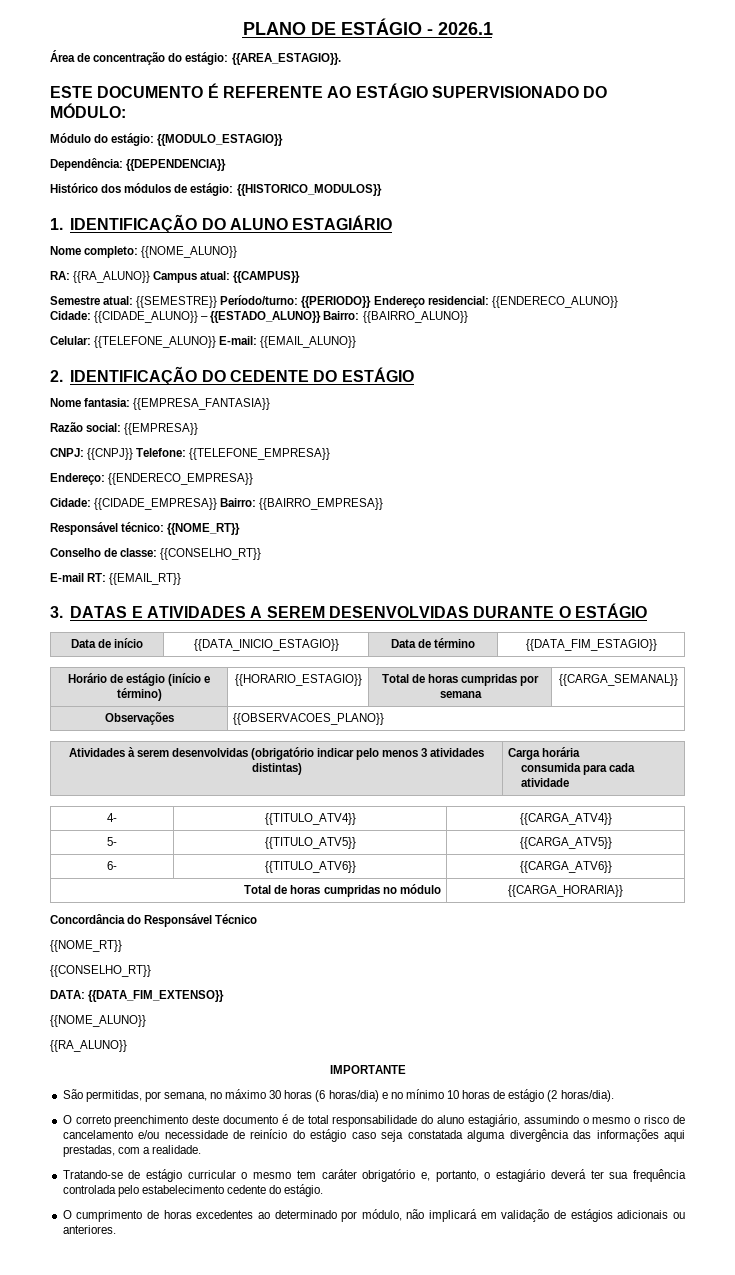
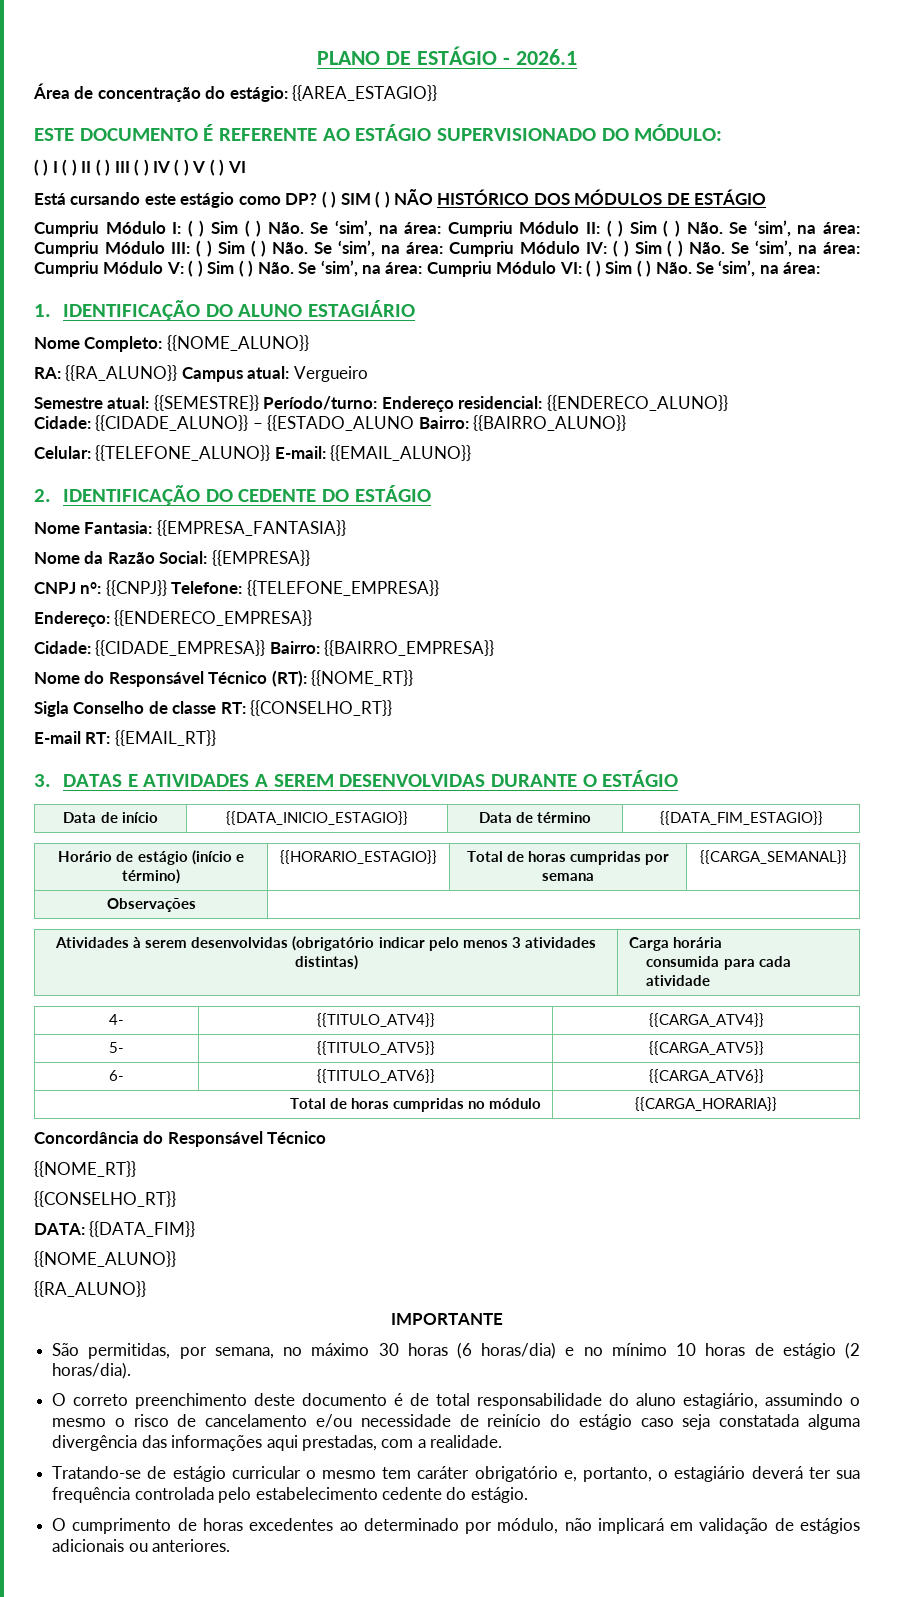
- Área de concentração do estágio: {{AREA_ESTAGIO}}.
+ Área de concentração do estágio: {{AREA_ESTAGIO}}
- Módulo do estágio: {{MODULO_ESTAGIO}}
- Dependência: {{DEPENDENCIA}}
- Histórico dos módulos de estágio: {{HISTORICO_MODULOS}}
+ ( ) I ( ) II ( ) III ( ) IV ( ) V ( ) VI
+ Está cursando este estágio como DP? ( ) SIM ( ) NÃO HISTÓRICO DOS MÓDULOS DE ESTÁGIO
+ Cumpriu Módulo I: ( ) Sim ( ) Não. Se ‘sim’, na área: Cumpriu Módulo II: ( ) Sim ( ) Não. Se ‘sim’, na área: Cumpriu Módulo III: ( ) Sim ( ) Não. Se ‘sim’, na área: Cumpriu Módulo IV: ( ) Sim ( ) Não. Se ‘sim’, na área: Cumpriu Módulo V: ( ) Sim ( ) Não. Se ‘sim’, na área: Cumpriu Módulo VI: ( ) Sim ( ) Não. Se ‘sim’, na área:
- Nome completo: {{NOME_ALUNO}}
+ Nome Completo: {{NOME_ALUNO}}
- RA: {{RA_ALUNO}} Campus atual: {{CAMPUS}}
+ RA: {{RA_ALUNO}} Campus atual: Vergueiro
- Semestre atual: {{SEMESTRE}} Período/turno: {{PERIODO}} Endereço residencial: {{ENDERECO_ALUNO}}
+ Semestre atual: {{SEMESTRE}} Período/turno: Endereço residencial: {{ENDERECO_ALUNO}}
- Cidade: {{CIDADE_ALUNO}} – {{ESTADO_ALUNO}} Bairro: {{BAIRRO_ALUNO}}
+ Cidade: {{CIDADE_ALUNO}} – {{ESTADO_ALUNO Bairro: {{BAIRRO_ALUNO}}
- Nome fantasia: {{EMPRESA_FANTASIA}}
+ Nome Fantasia: {{EMPRESA_FANTASIA}}
- Razão social: {{EMPRESA}}
+ Nome da Razão Social: {{EMPRESA}}
- CNPJ: {{CNPJ}} Telefone: {{TELEFONE_EMPRESA}}
+ CNPJ n°: {{CNPJ}} Telefone: {{TELEFONE_EMPRESA}}
- Responsável técnico: {{NOME_RT}}
- Conselho de classe: {{CONSELHO_RT}}
+ Nome do Responsável Técnico (RT): {{NOME_RT}}
+ Sigla Conselho de classe RT: {{CONSELHO_RT}}
- Observações | {{OBSERVACOES_PLANO}}
+ Observações |
- DATA: {{DATA_FIM_EXTENSO}}
+ DATA: {{DATA_FIM}}

